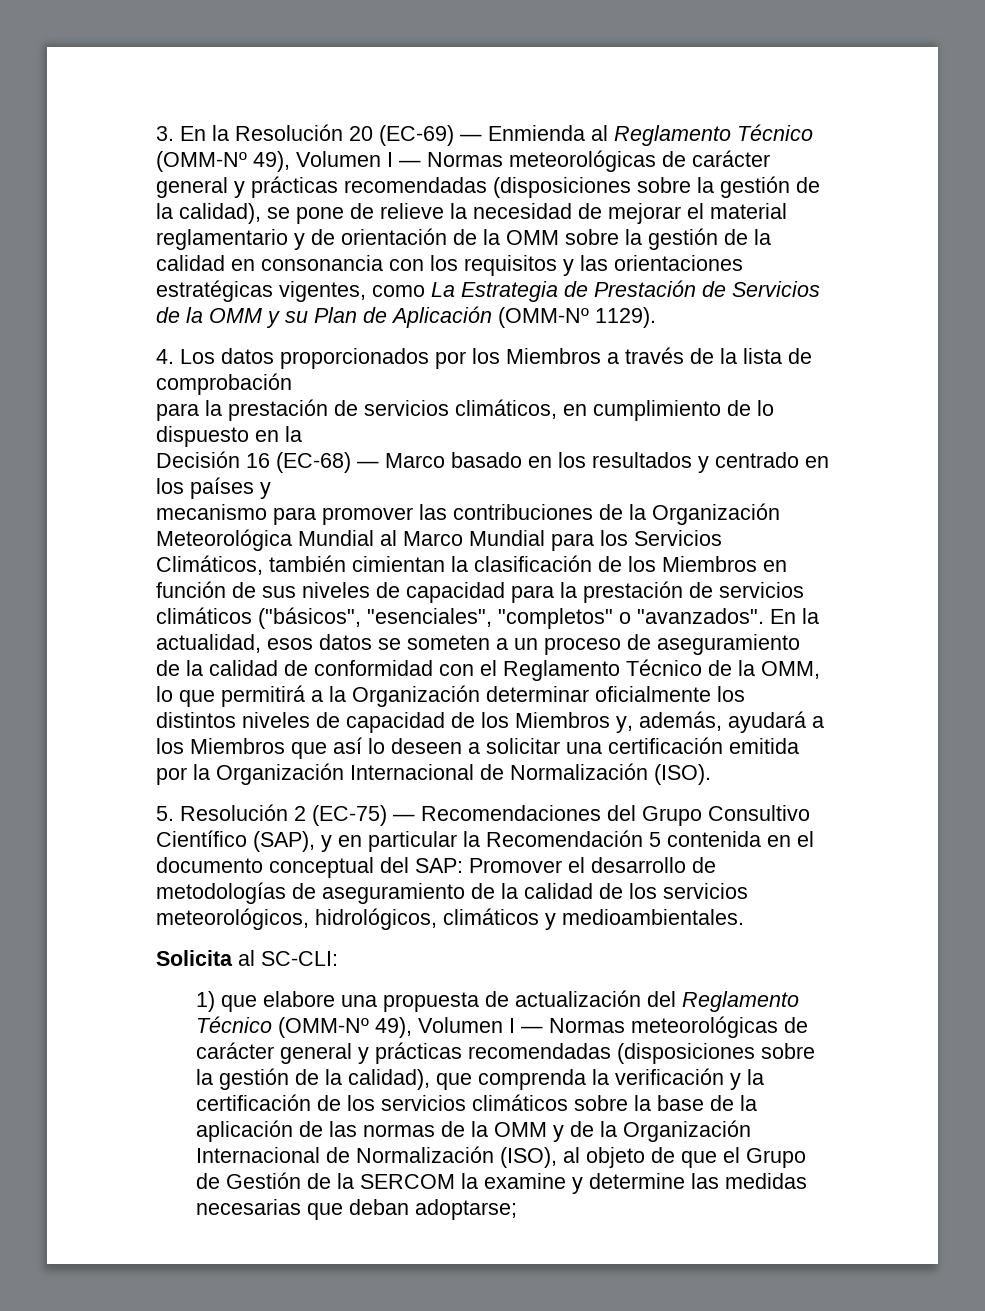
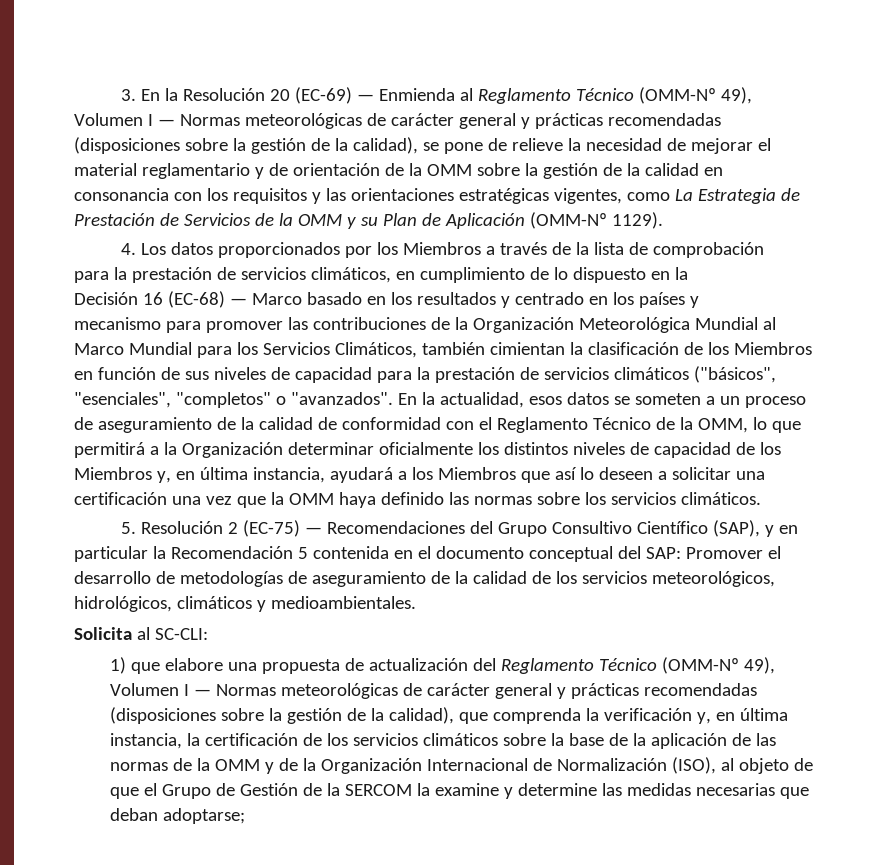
- En la actualidad, esos datos se someten a un proceso de aseguramiento de la calidad de conformidad con el Reglamento Técnico de la OMM, lo que permitirá a la Organización determinar oficialmente los distintos niveles de capacidad de los Miembros y, además, ayudará a los Miembros que así lo deseen a solicitar una certificación emitida por la Organización Internacional de Normalización (ISO).
+ En la actualidad, esos datos se someten a un proceso de aseguramiento de la calidad de conformidad con el Reglamento Técnico de la OMM, lo que permitirá a la Organización determinar oficialmente los distintos niveles de capacidad de los Miembros y, en última instancia, ayudará a los Miembros que así lo deseen a solicitar una certificación una vez que la OMM haya definido las normas sobre los servicios climáticos.
- 1) que elabore una propuesta de actualización del Reglamento Técnico (OMM-Nº 49), Volumen I — Normas meteorológicas de carácter general y prácticas recomendadas (disposiciones sobre la gestión de la calidad), que comprenda la verificación y la certificación de los servicios climáticos sobre la base de la aplicación de las normas de la OMM y de la Organización Internacional de Normalización (ISO), al objeto de que el Grupo de Gestión de la SERCOM la examine y determine las medidas necesarias que deban adoptarse;
+ 1) que elabore una propuesta de actualización del Reglamento Técnico (OMM-Nº 49), Volumen I — Normas meteorológicas de carácter general y prácticas recomendadas (disposiciones sobre la gestión de la calidad), que comprenda la verificación y, en última instancia, la certificación de los servicios climáticos sobre la base de la aplicación de las normas de la OMM y de la Organización Internacional de Normalización (ISO), al objeto de que el Grupo de Gestión de la SERCOM la examine y determine las medidas necesarias que deban adoptarse;

